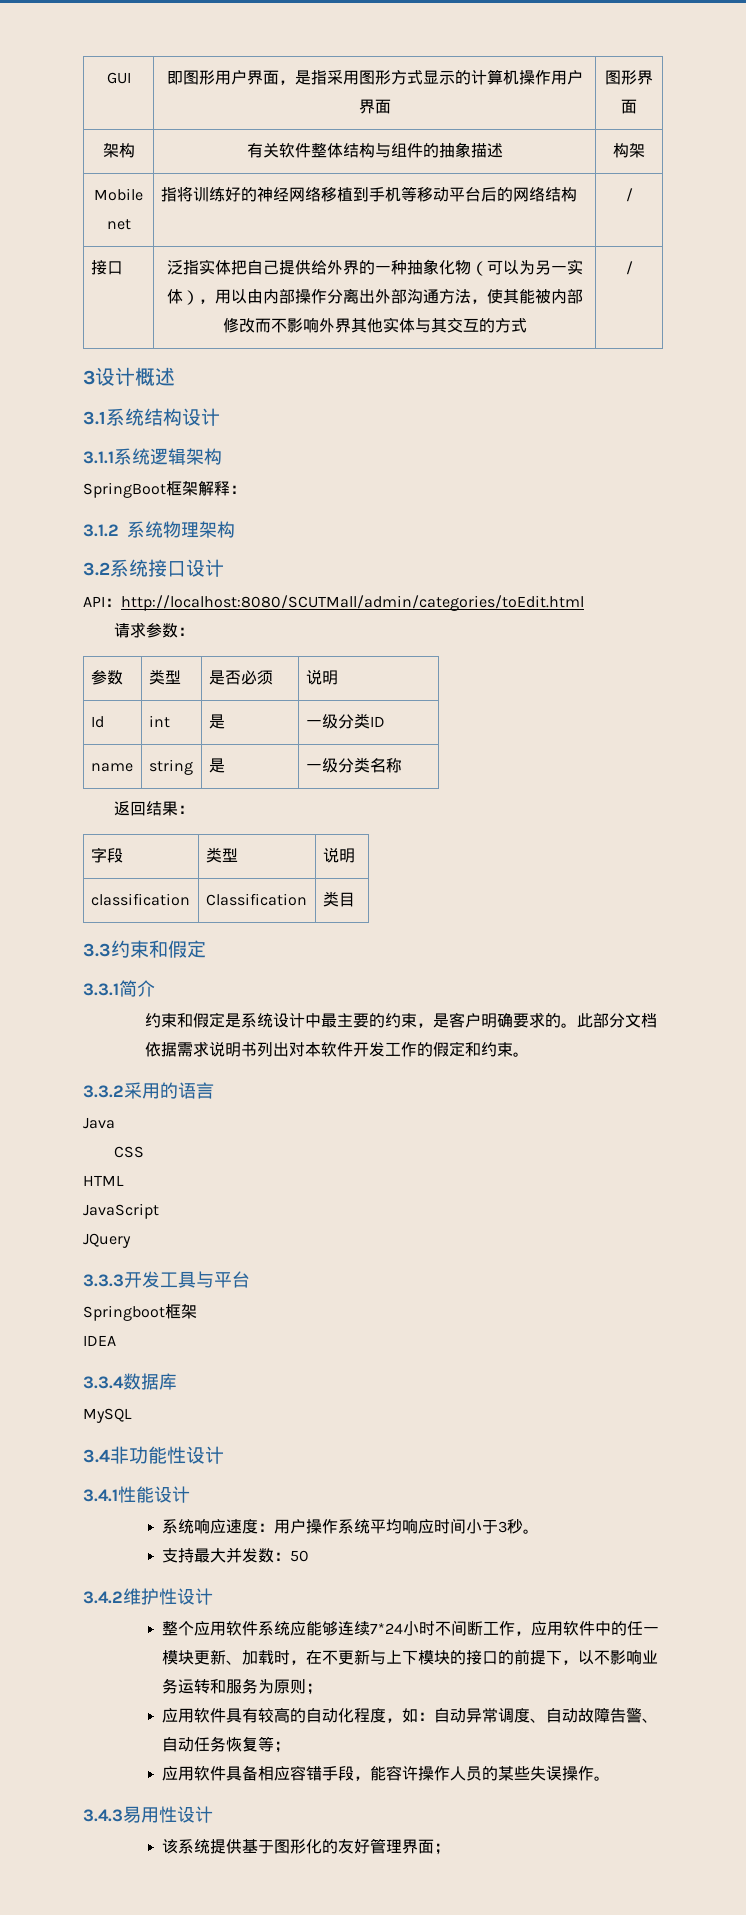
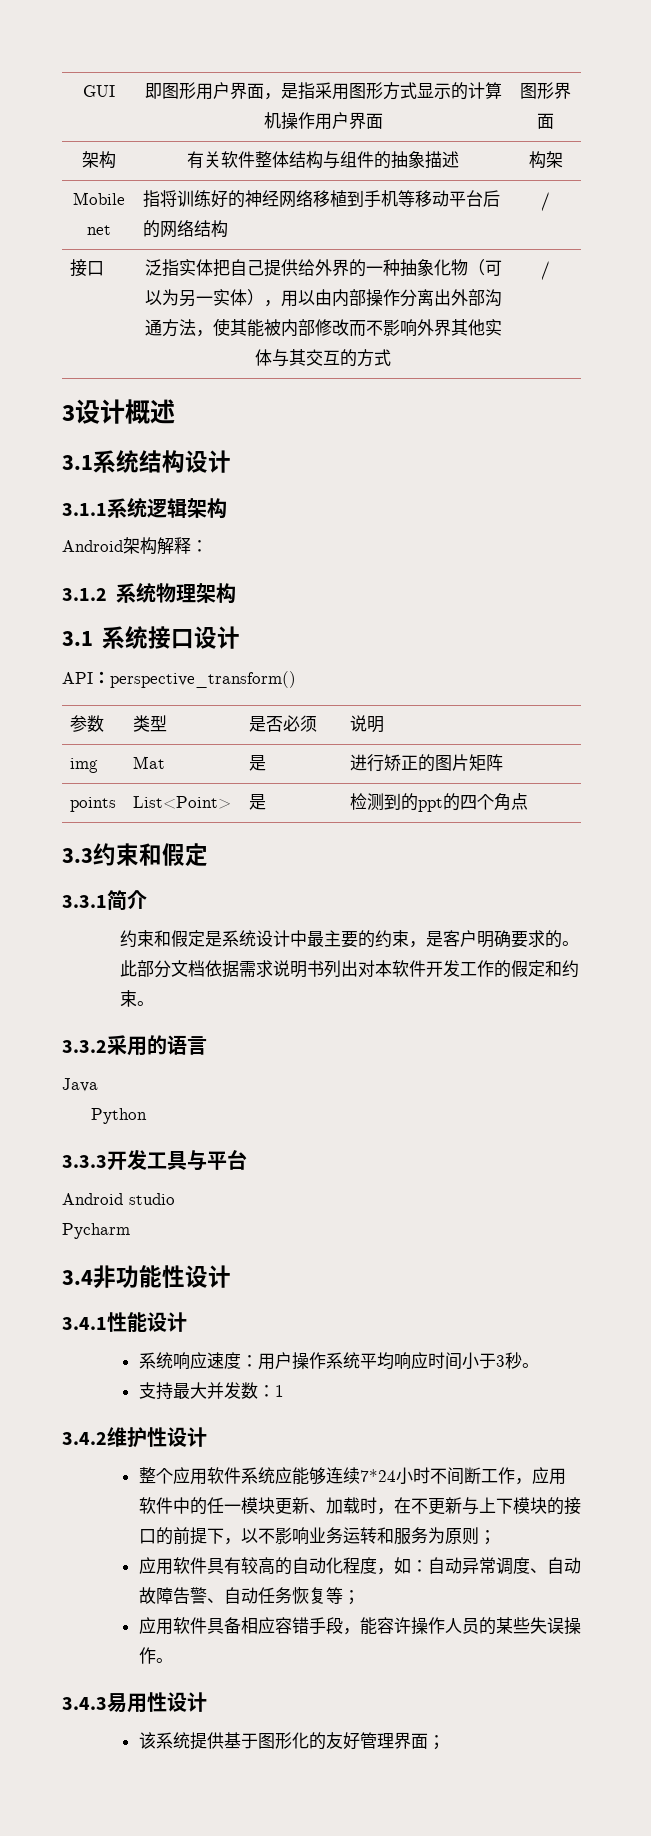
- SpringBoot框架解释：
+ Android架构解释：
- 3.2系统接口设计
+ 3.1系统接口设计
- API：http://localhost:8080/SCUTMall/admin/categories/toEdit.html
- 请求参数：
+ API：perspective_transform()
- Id | int | 是 | 一级分类ID
- name | string | 是 | 一级分类名称
- 返回结果：
- 字段 | 类型 | 说明
- classification | Classification | 类目
+ img | Mat | 是 | 进行矫正的图片矩阵
+ points | List<Point> | 是 | 检测到的ppt的四个角点
- CSS
- HTML
- JavaScript
- JQuery
+ Python
- Springboot框架
- IDEA
- 3.3.4数据库
- MySQL
+ Android studio
+ Pycharm
- 支持最大并发数：50
+ 支持最大并发数：1

